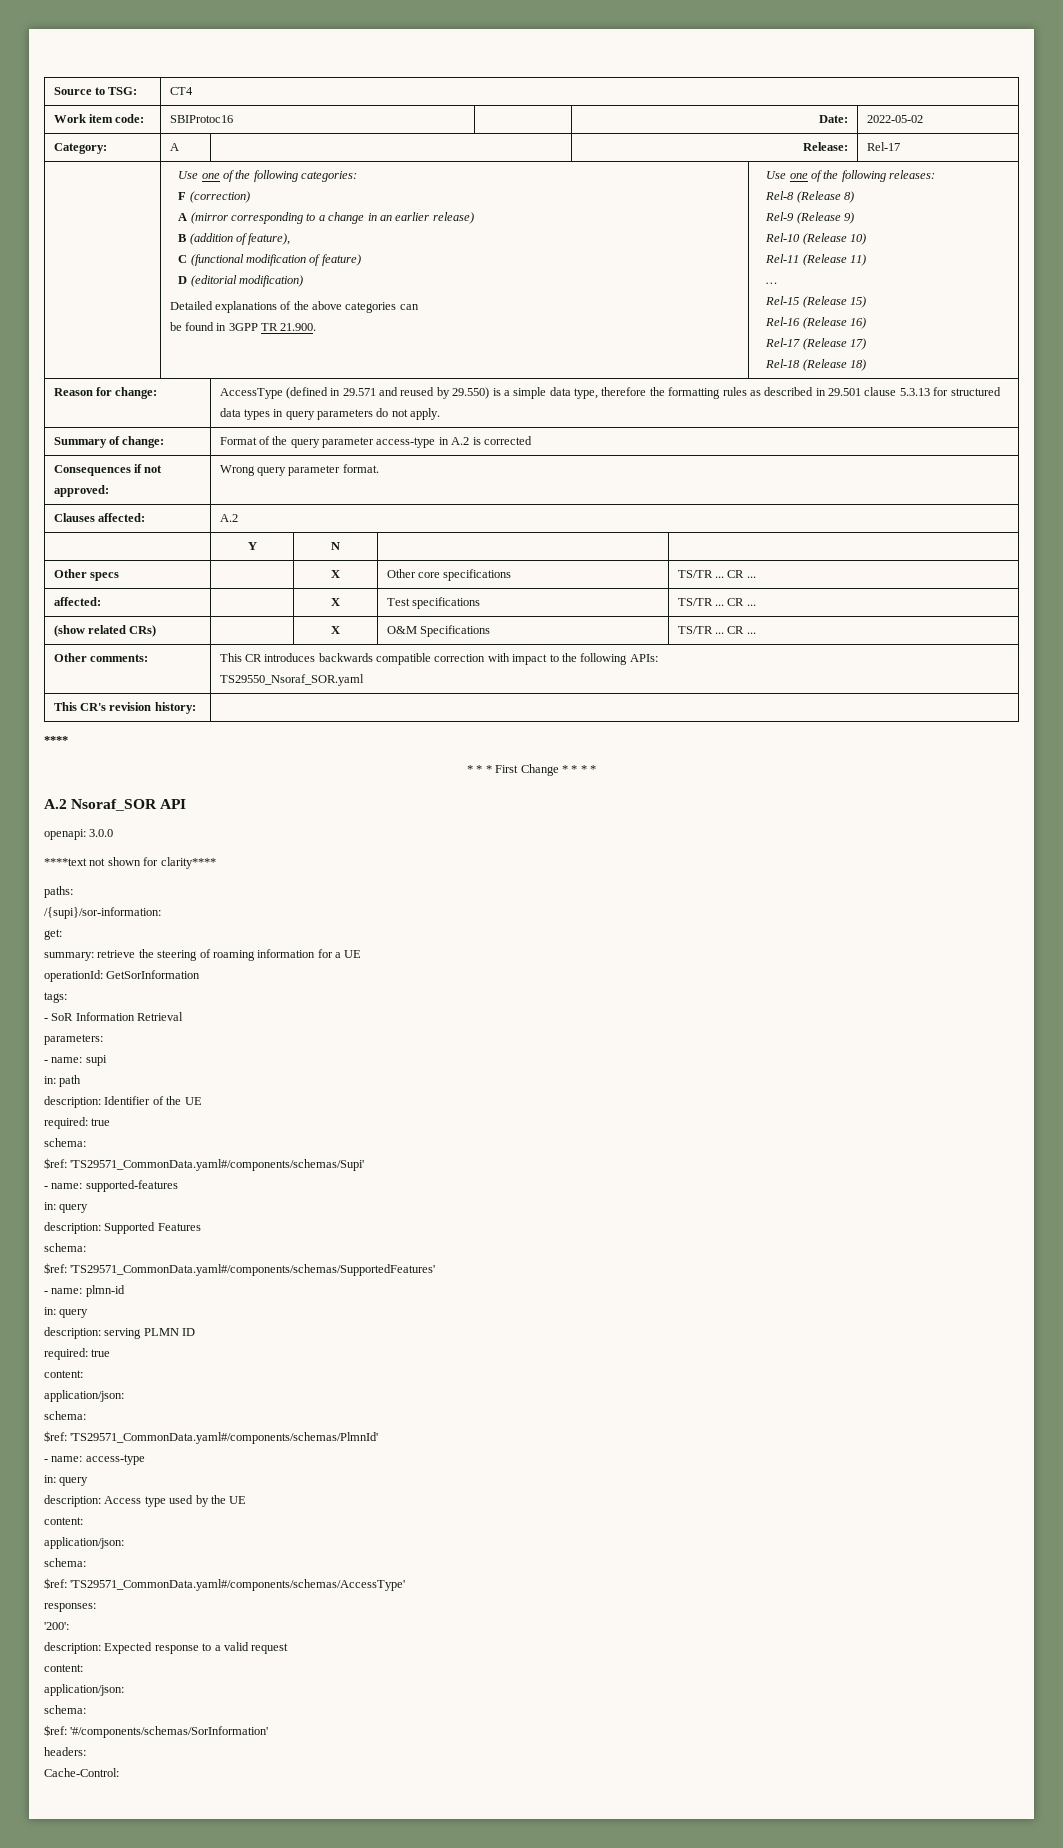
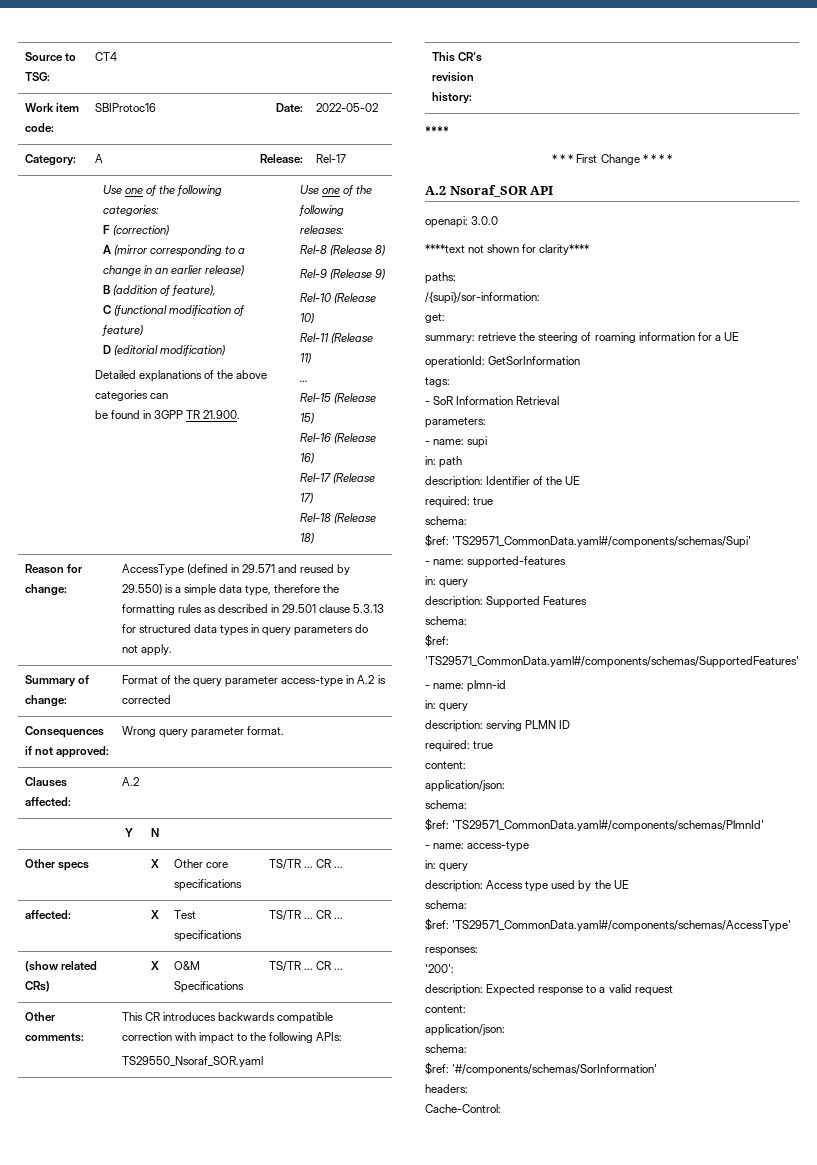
  description: Access type used by the UE
- content:
- application/json:

